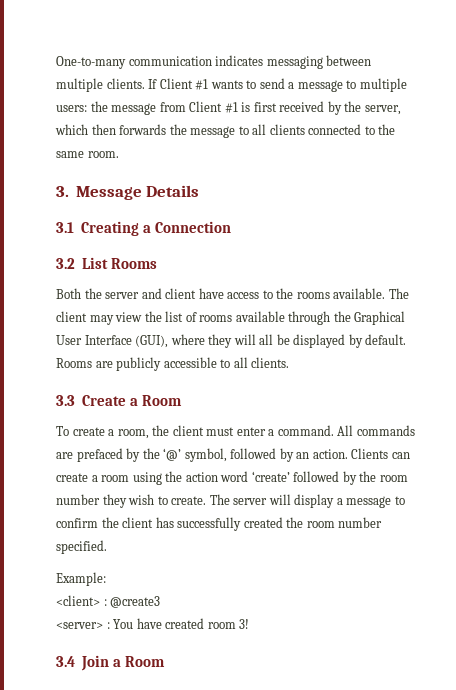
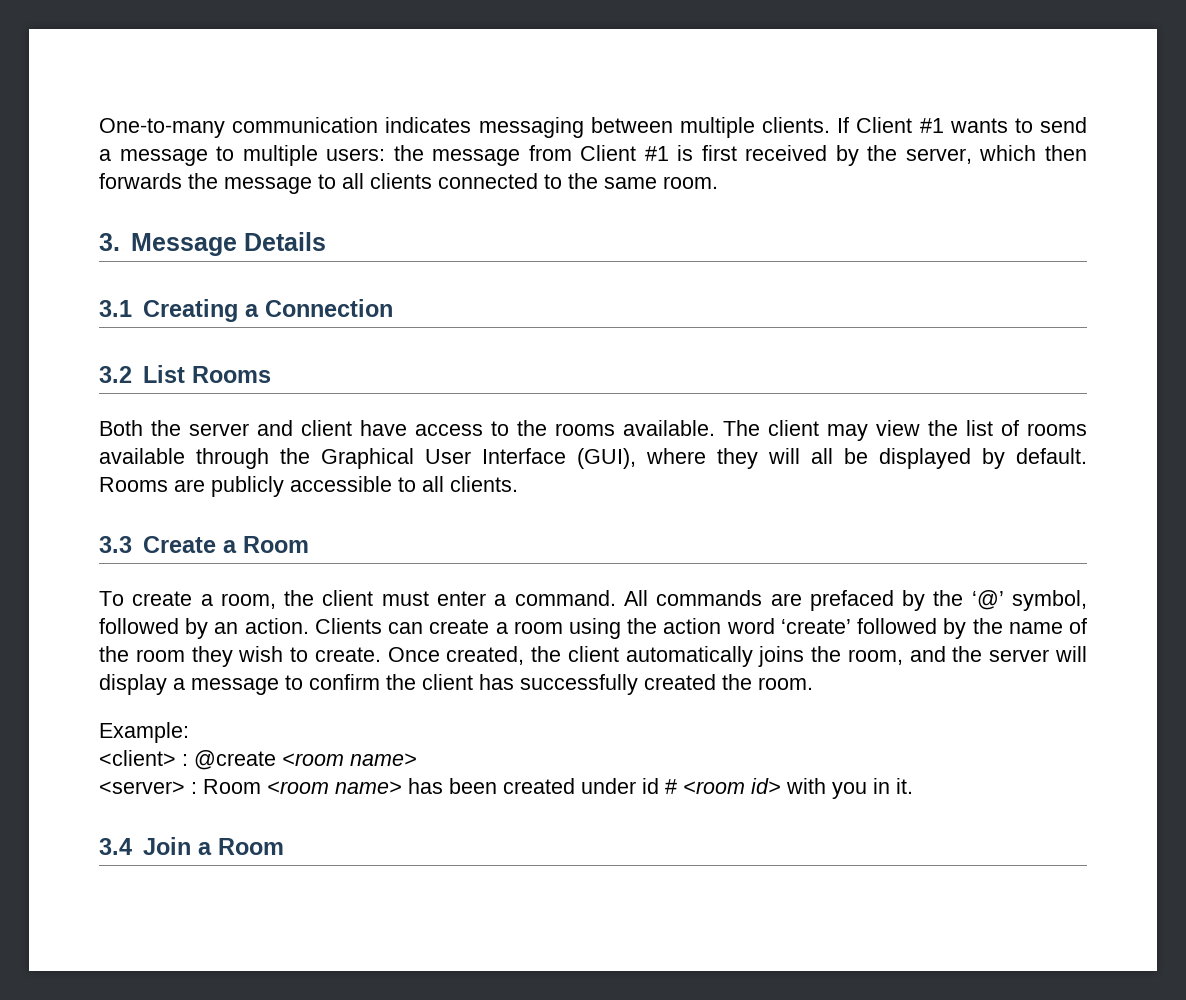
- Clients can create a room using the action word ‘create’ followed by the room number they wish to create. The server will display a message to confirm the client has successfully created the room number specified.
+ Clients can create a room using the action word ‘create’ followed by the name of the room they wish to create. Once created, the client automatically joins the room, and the server will display a message to confirm the client has successfully created the room.
- <client> : @create3
+ <client> : @create <room name>
- <server> : You have created room 3!
+ <server> : Room <room name> has been created under id # <room id> with you in it.

